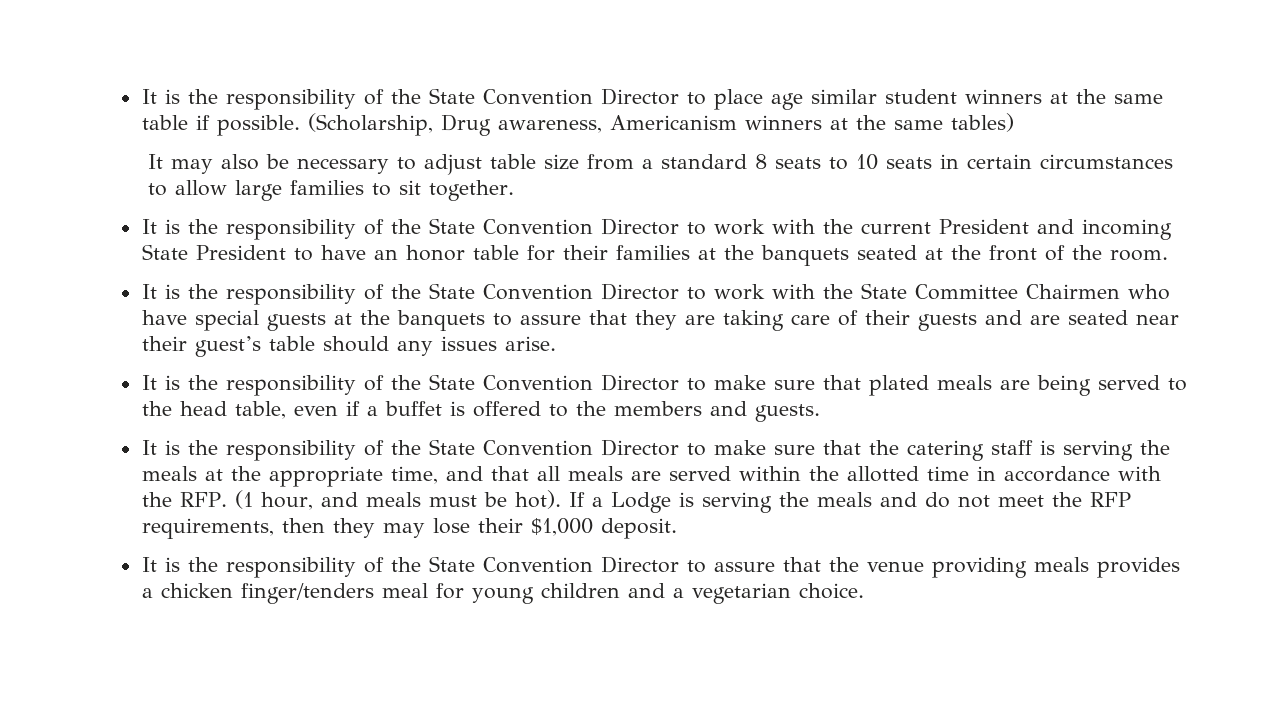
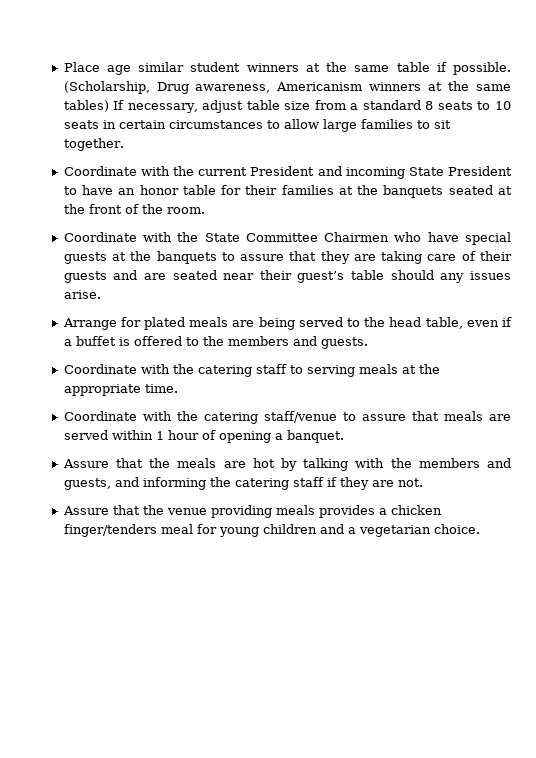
- It is the responsibility of the State Convention Director to place age similar student winners at the same table if possible.
+ Place age similar student winners at the same table if possible.
- (Scholarship, Drug awareness, Americanism winners at the same tables)
- It may also be necessary to adjust table size from a standard 8 seats to 10 seats in certain circumstances to allow large families to sit together.
+ (Scholarship, Drug awareness, Americanism winners at the same tables) If necessary, adjust table size from a standard 8 seats to 10 seats in certain circumstances to allow large families to sit together.
- It is the responsibility of the State Convention Director to work with the current President and incoming State President to have an honor table for their families at the banquets seated at the front of the room.
+ Coordinate with the current President and incoming State President to have an honor table for their families at the banquets seated at the front of the room.
- It is the responsibility of the State Convention Director to work with the State Committee Chairmen who have special guests at the banquets to assure that they are taking care of their guests and are seated near their guest’s table should any issues arise.
+ Coordinate with the State Committee Chairmen who have special guests at the banquets to assure that they are taking care of their guests and are seated near their guest’s table should any issues arise.
- It is the responsibility of the State Convention Director to make sure that plated meals are being served to the head table, even if a buffet is offered to the members and guests.
+ Arrange for plated meals are being served to the head table, even if a buffet is offered to the members and guests.
- It is the responsibility of the State Convention Director to make sure that the catering staff is serving the meals at the appropriate time, and that all meals are served within the allotted time in accordance with the RFP. (1 hour, and meals must be hot). If a Lodge is serving the meals and do not meet the RFP requirements, then they may lose their $1,000 deposit.
- It is the responsibility of the State Convention Director to assure that the venue providing meals provides a chicken finger/tenders meal for young children and a vegetarian choice.
+ Coordinate with the catering staff to serving meals at the appropriate time.
+ Coordinate with the catering staff/venue to assure that meals are served within 1 hour of opening a banquet.
+ Assure that the meals are hot by talking with the members and guests, and informing the catering staff if they are not.
+ Assure that the venue providing meals provides a chicken finger/tenders meal for young children and a vegetarian choice.

